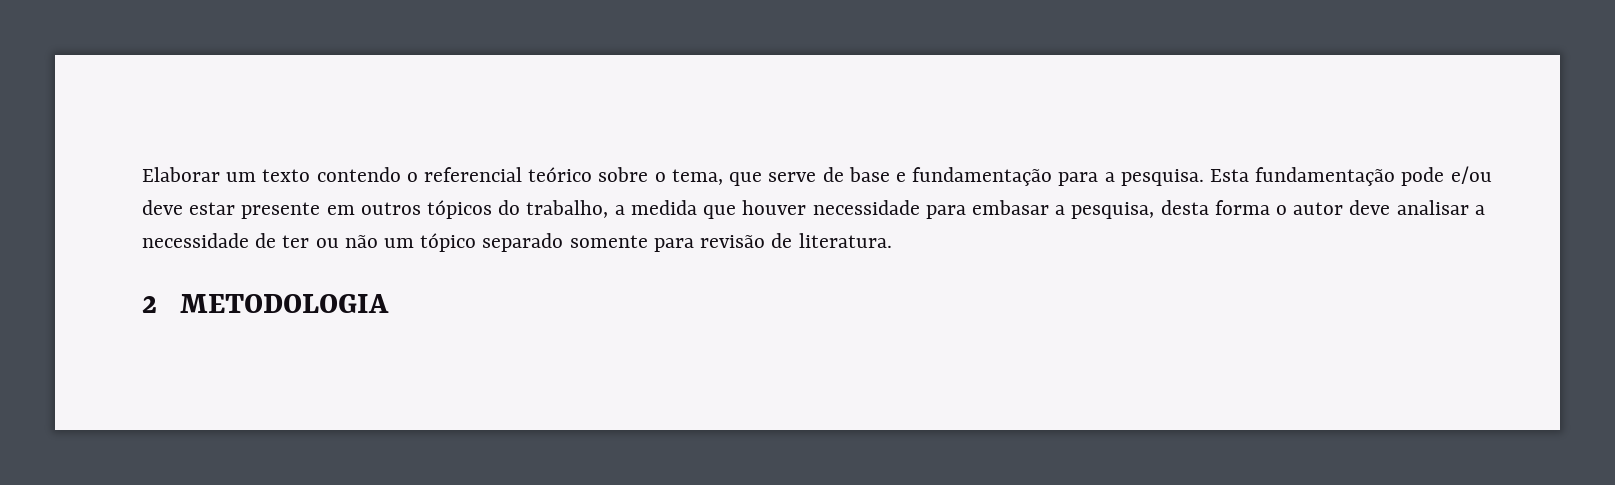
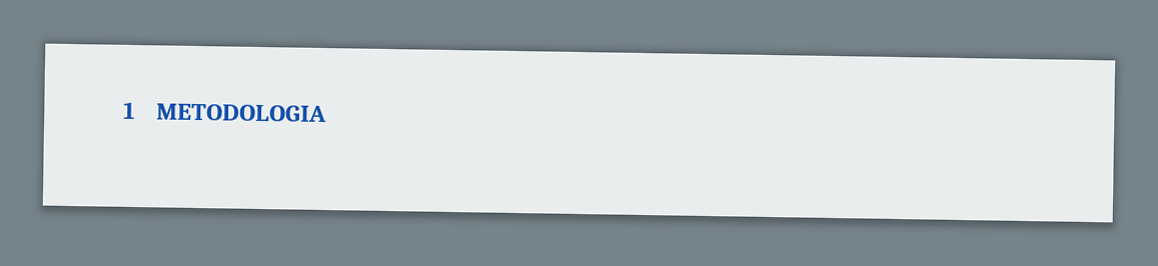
- Elaborar um texto contendo o referencial teórico sobre o tema, que serve de base e fundamentação para a pesquisa. Esta fundamentação pode e/ou deve estar presente em outros tópicos do trabalho, a medida que houver necessidade para embasar a pesquisa, desta forma o autor deve analisar a necessidade de ter ou não um tópico separado somente para revisão de literatura.
- 2 METODOLOGIA
+ 1 METODOLOGIA

